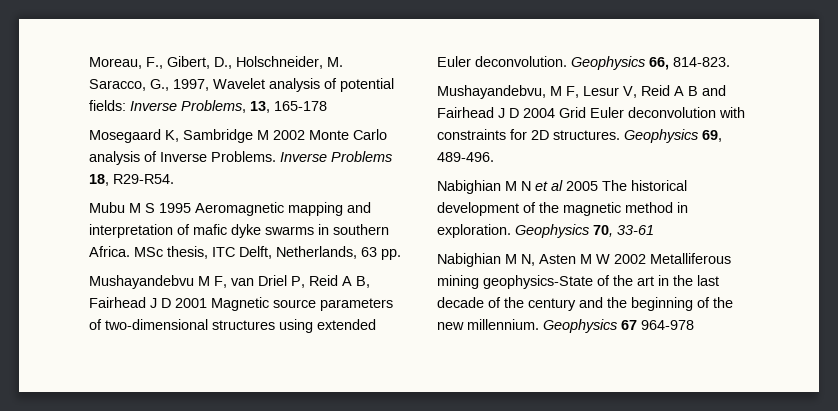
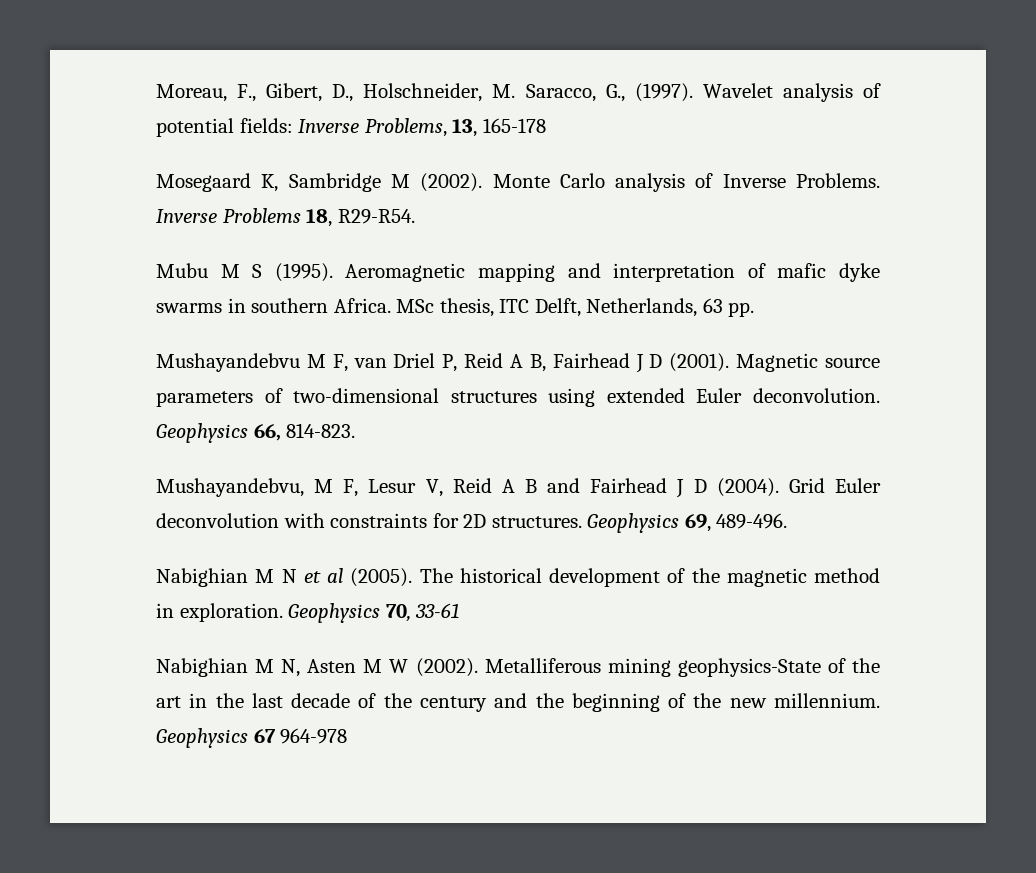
- Moreau, F., Gibert, D., Holschneider, M. Saracco, G., 1997, Wavelet analysis of potential fields: Inverse Problems, 13, 165-178
+ Moreau, F., Gibert, D., Holschneider, M. Saracco, G., (1997). Wavelet analysis of potential fields: Inverse Problems, 13, 165-178
- Mosegaard K, Sambridge M 2002 Monte Carlo analysis of Inverse Problems.
+ Mosegaard K, Sambridge M (2002). Monte Carlo analysis of Inverse Problems.
- Mubu M S 1995 Aeromagnetic mapping and interpretation of mafic dyke swarms in southern Africa.
+ Mubu M S (1995). Aeromagnetic mapping and interpretation of mafic dyke swarms in southern Africa.
- Mushayandebvu M F, van Driel P, Reid A B, Fairhead J D 2001 Magnetic source parameters of two-dimensional structures using extended Euler deconvolution.
+ Mushayandebvu M F, van Driel P, Reid A B, Fairhead J D (2001). Magnetic source parameters of two-dimensional structures using extended Euler deconvolution.
- Mushayandebvu, M F, Lesur V, Reid A B and Fairhead J D 2004 Grid Euler deconvolution with constraints for 2D structures.
+ Mushayandebvu, M F, Lesur V, Reid A B and Fairhead J D (2004). Grid Euler deconvolution with constraints for 2D structures.
- Nabighian M N et al 2005 The historical development of the magnetic method in exploration.
+ Nabighian M N et al (2005). The historical development of the magnetic method in exploration.
- Nabighian M N, Asten M W 2002 Metalliferous mining geophysics-State of the art in the last decade of the century and the beginning of the new millennium.
+ Nabighian M N, Asten M W (2002). Metalliferous mining geophysics-State of the art in the last decade of the century and the beginning of the new millennium.

